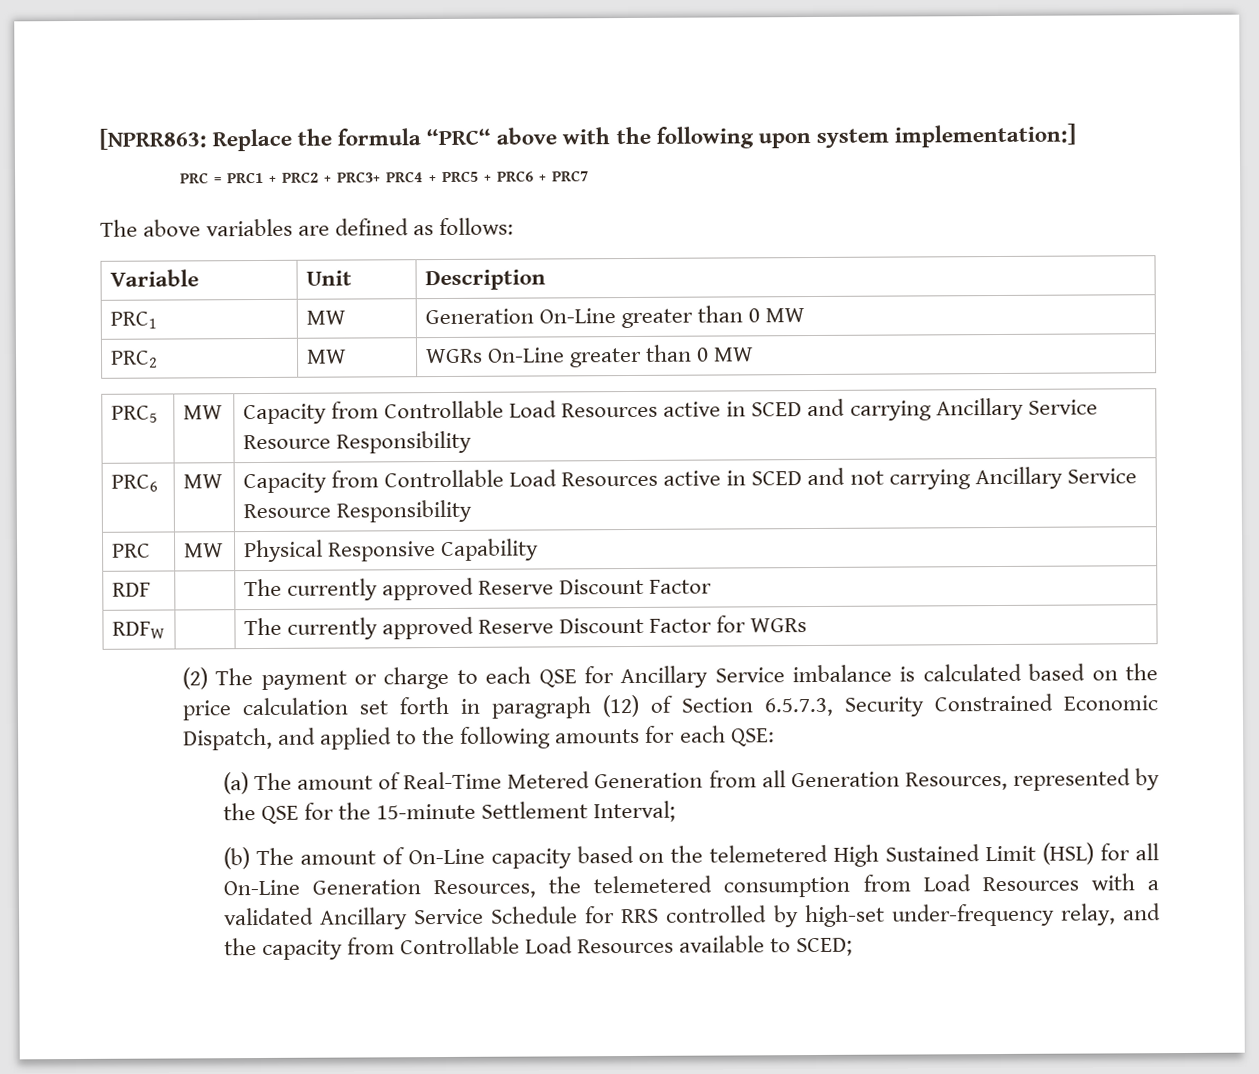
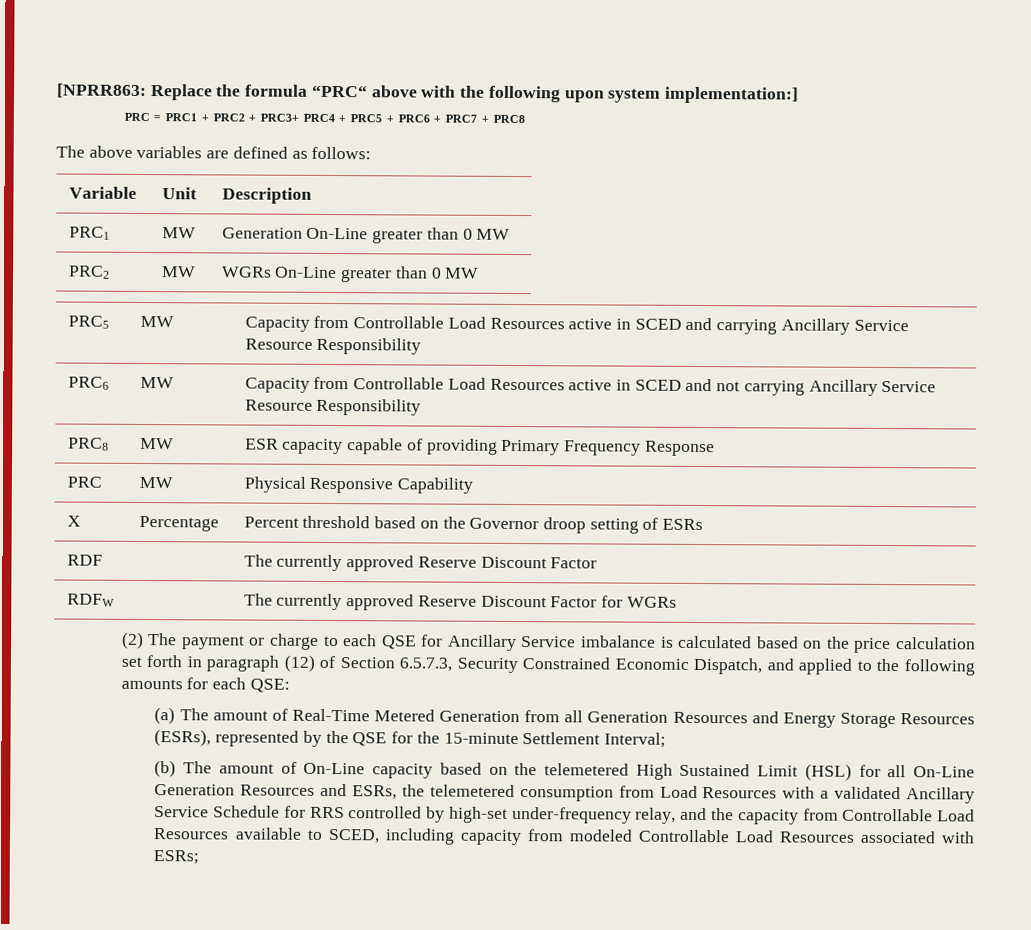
- PRC = PRC1 + PRC2 + PRC3+ PRC4 + PRC5 + PRC6 + PRC7
+ PRC = PRC1 + PRC2 + PRC3+ PRC4 + PRC5 + PRC6 + PRC7 + PRC8
+ PRC8 | MW | ESR capacity capable of providing Primary Frequency Response
+ X | Percentage | Percent threshold based on the Governor droop setting of ESRs
- (a) The amount of Real-Time Metered Generation from all Generation Resources, represented by the QSE for the 15-minute Settlement Interval;
+ (a) The amount of Real-Time Metered Generation from all Generation Resources and Energy Storage Resources (ESRs), represented by the QSE for the 15-minute Settlement Interval;
- (b) The amount of On-Line capacity based on the telemetered High Sustained Limit (HSL) for all On-Line Generation Resources, the telemetered consumption from Load Resources with a validated Ancillary Service Schedule for RRS controlled by high-set under-frequency relay, and the capacity from Controllable Load Resources available to SCED;
+ (b) The amount of On-Line capacity based on the telemetered High Sustained Limit (HSL) for all On-Line Generation Resources and ESRs, the telemetered consumption from Load Resources with a validated Ancillary Service Schedule for RRS controlled by high-set under-frequency relay, and the capacity from Controllable Load Resources available to SCED, including capacity from modeled Controllable Load Resources associated with ESRs;

